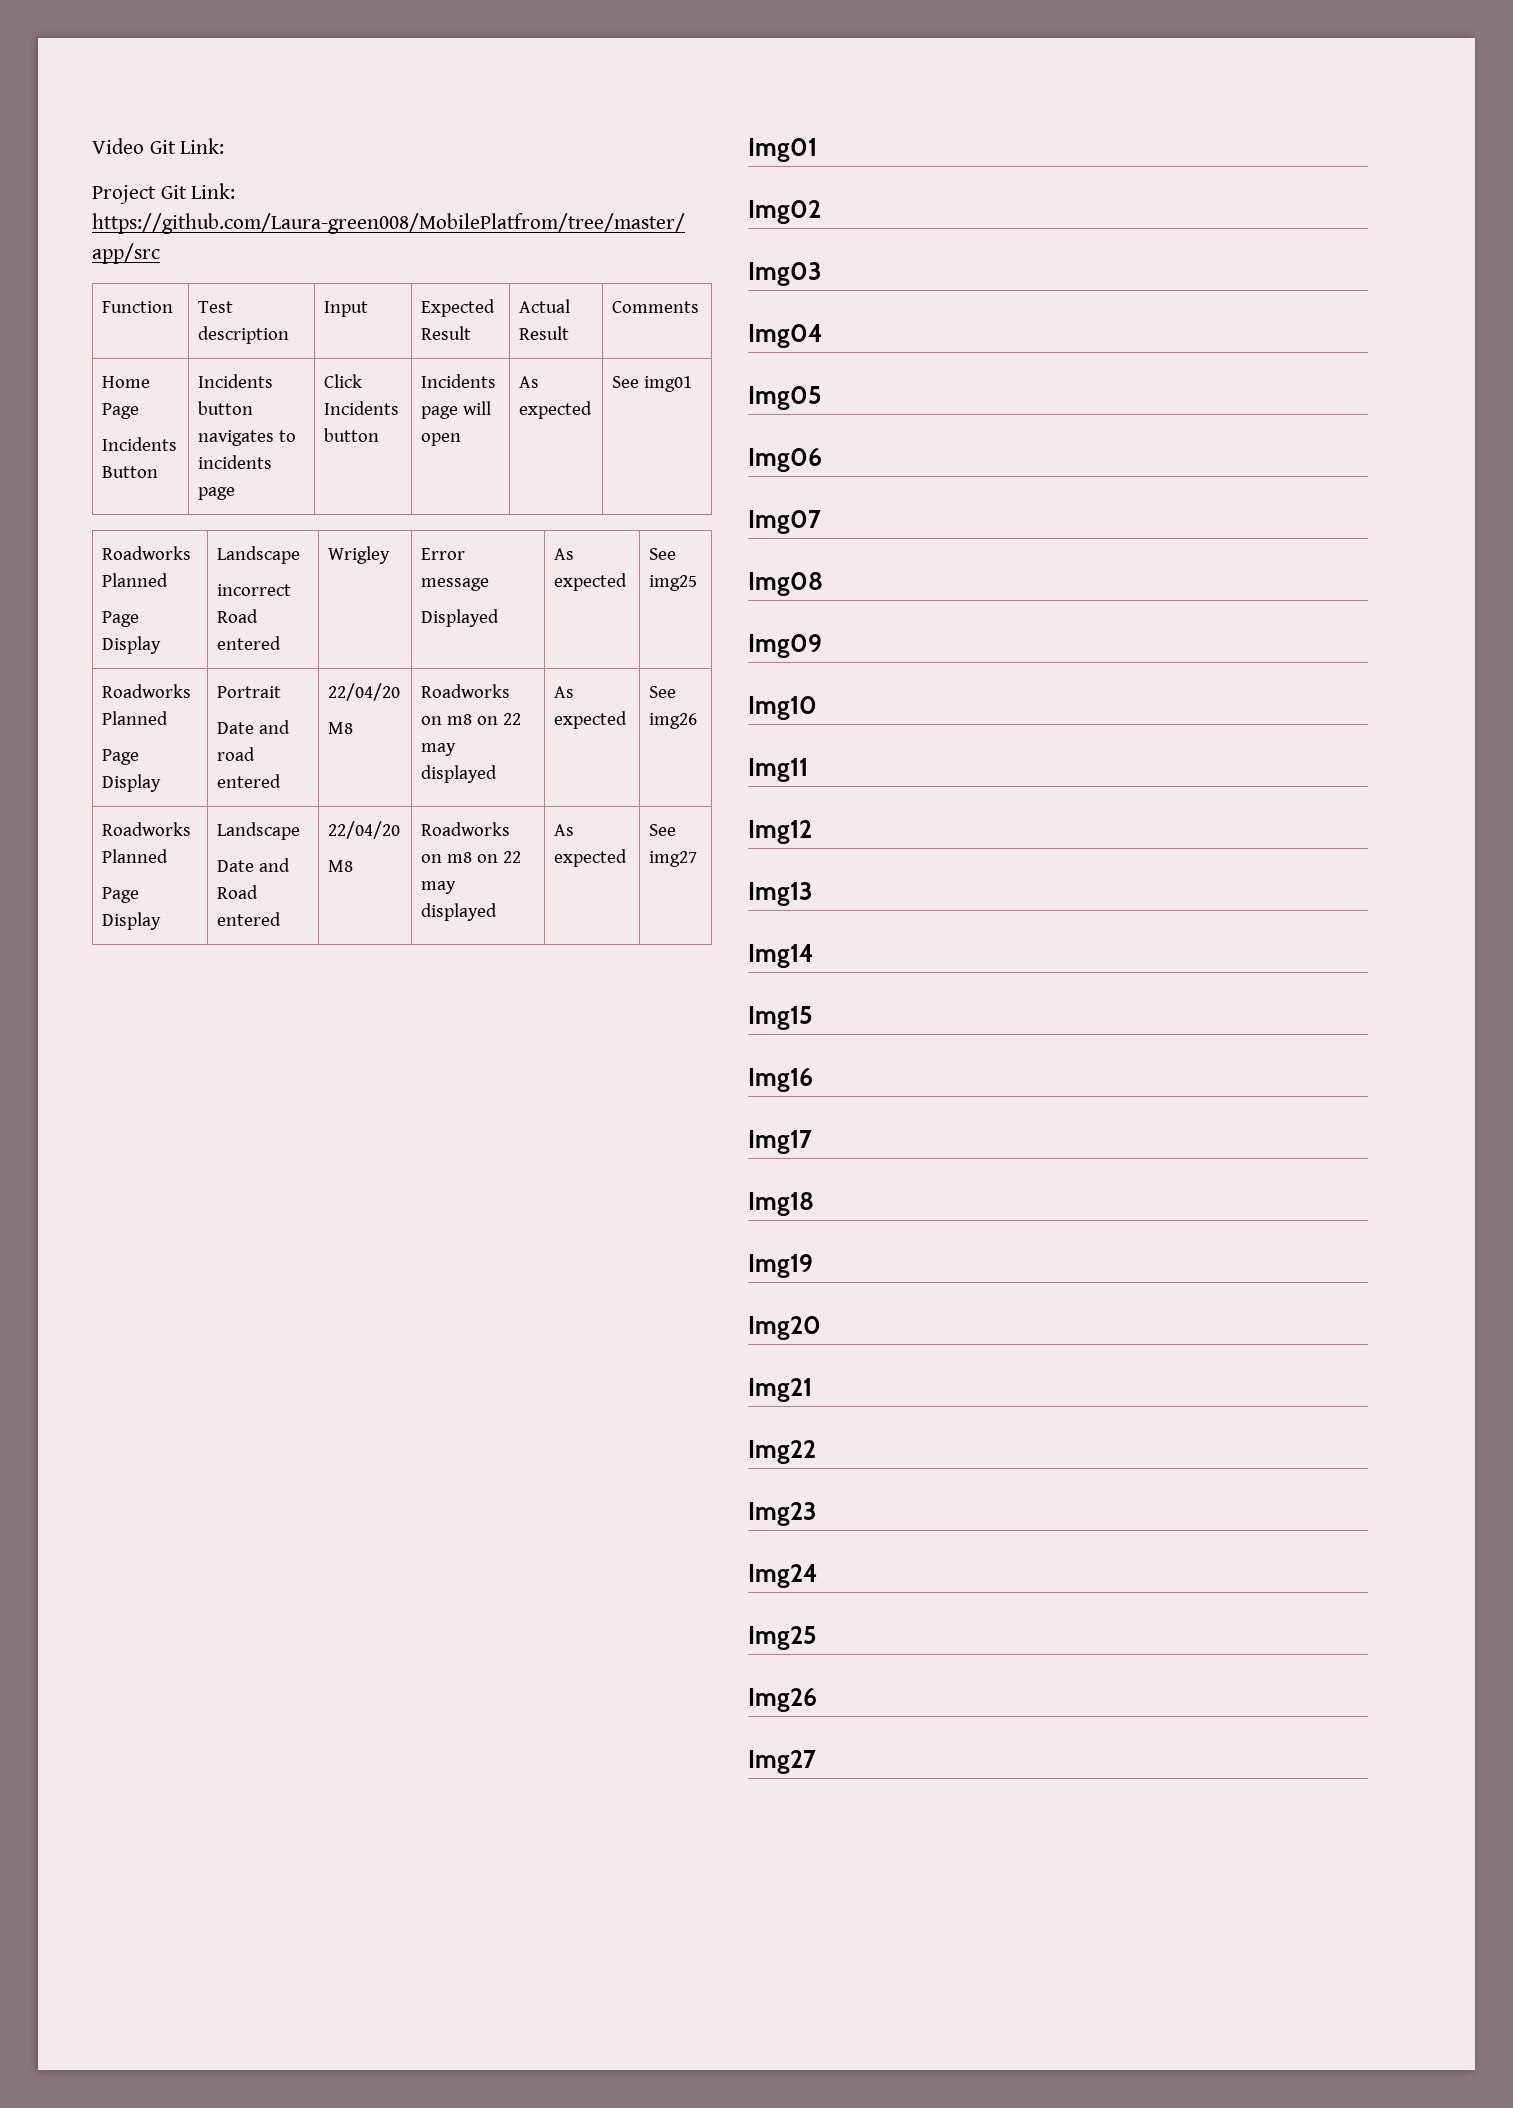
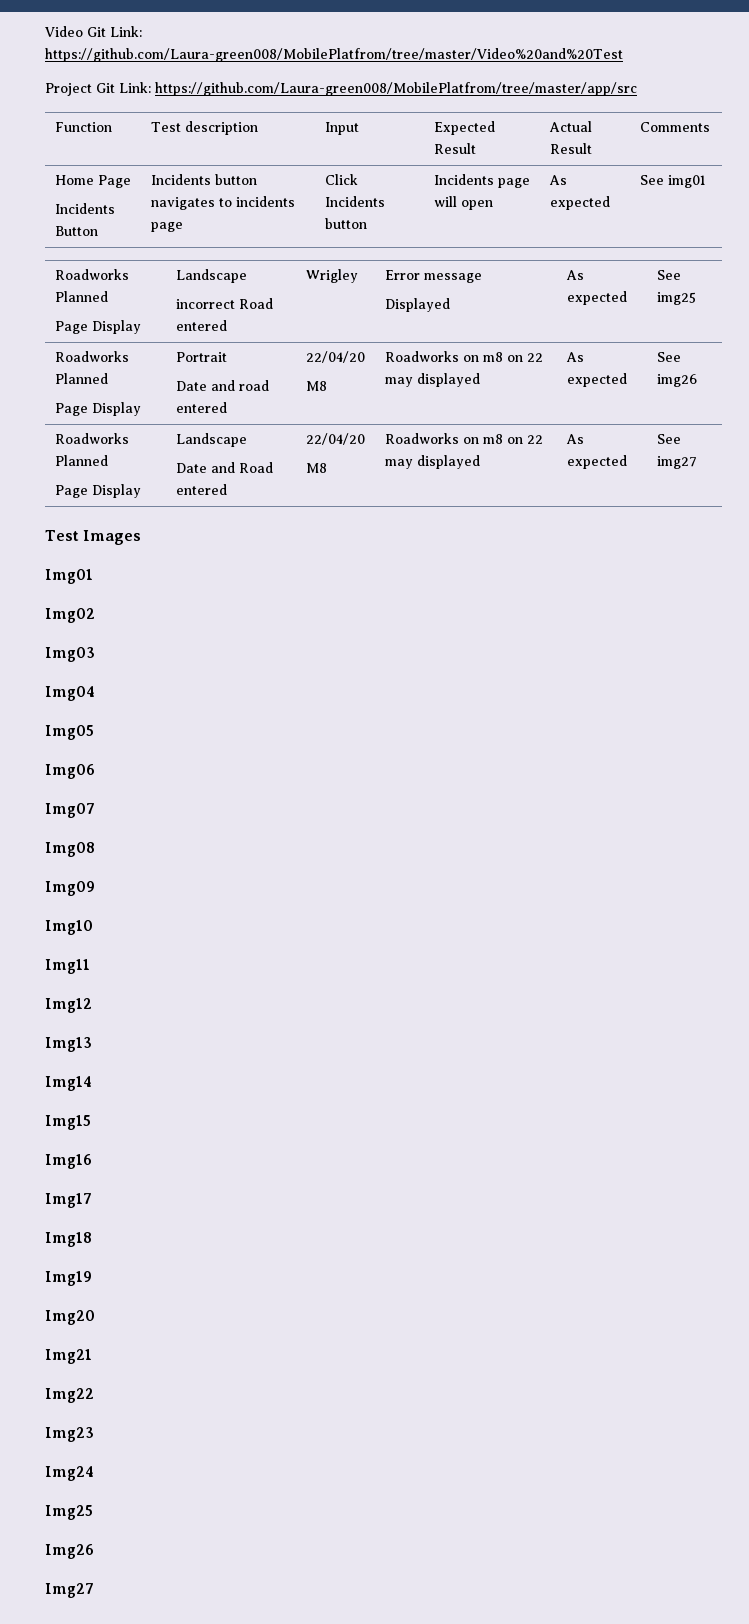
- Video Git Link:
+ Video Git Link: https://github.com/Laura-green008/MobilePlatfrom/tree/master/Video%20and%20Test
+ Test Images

